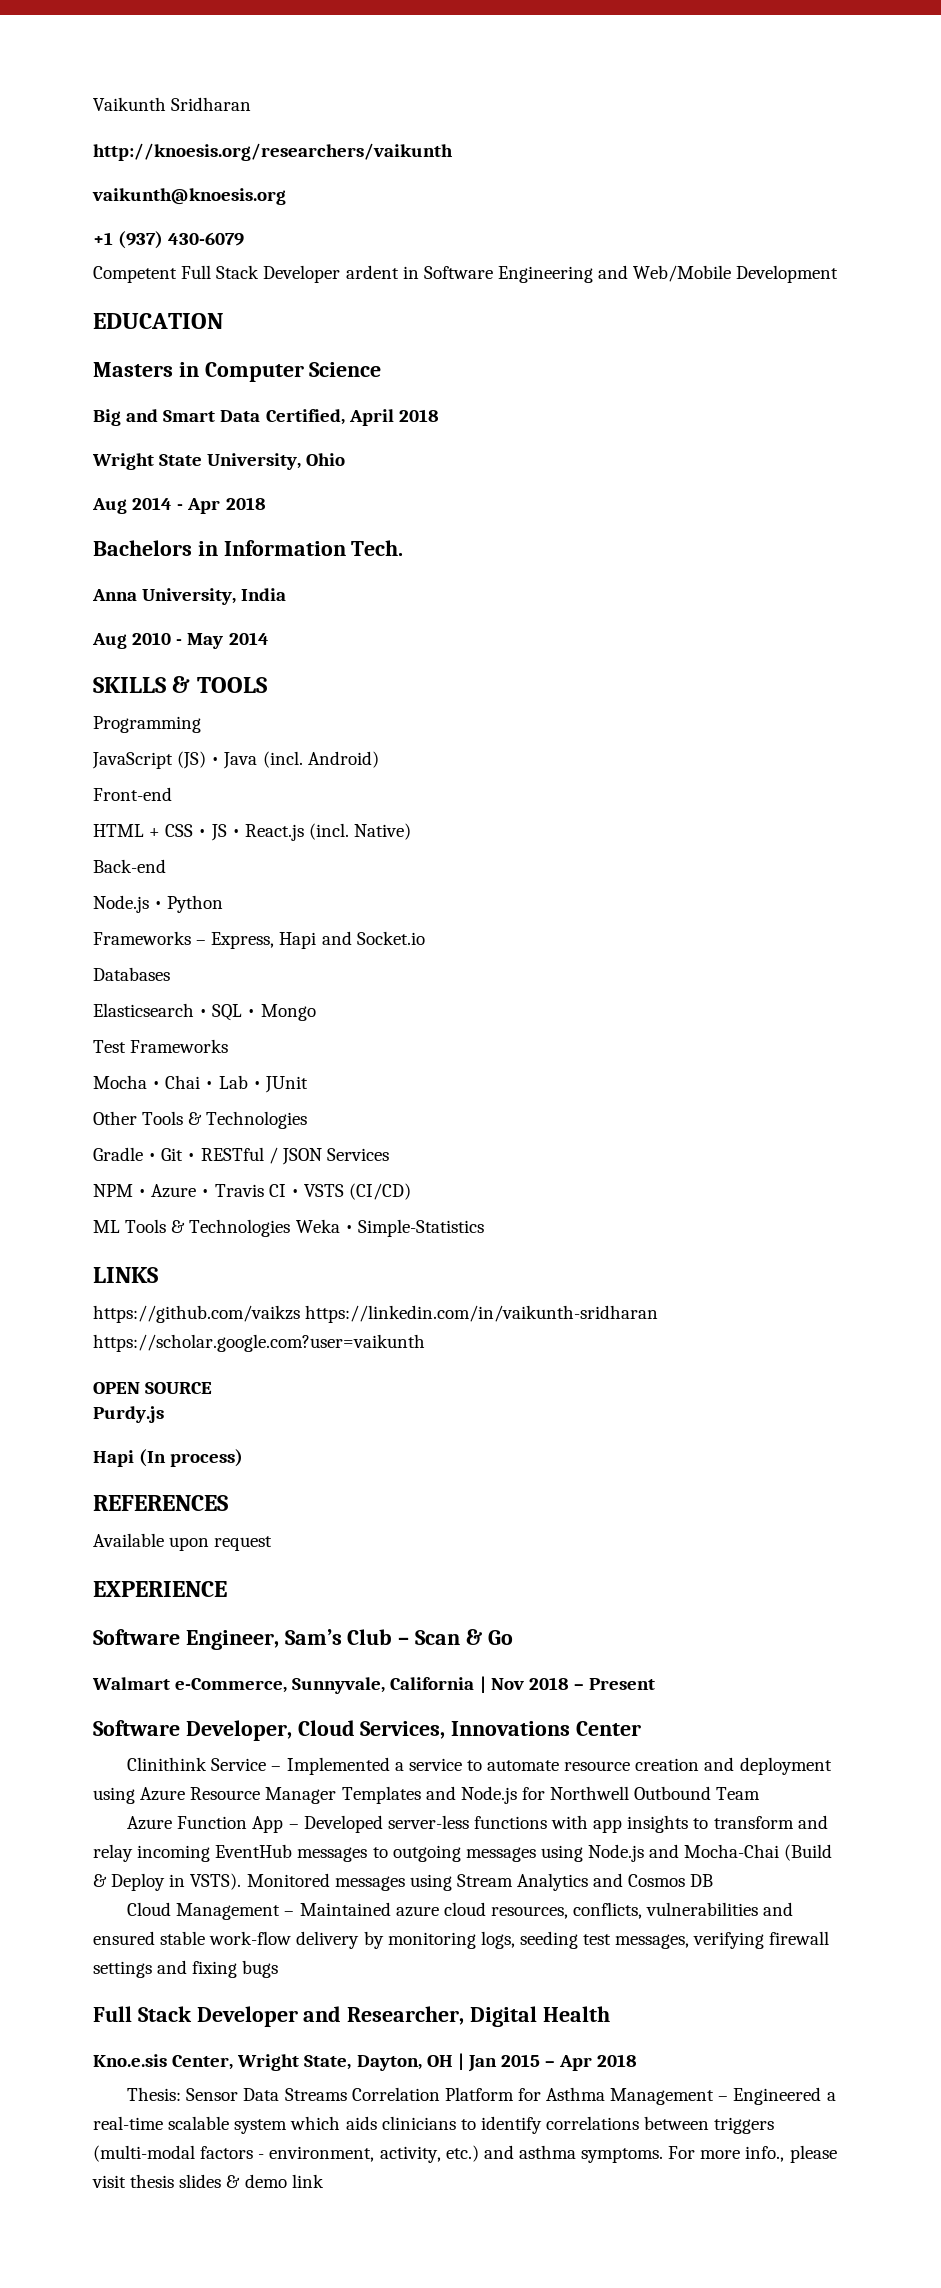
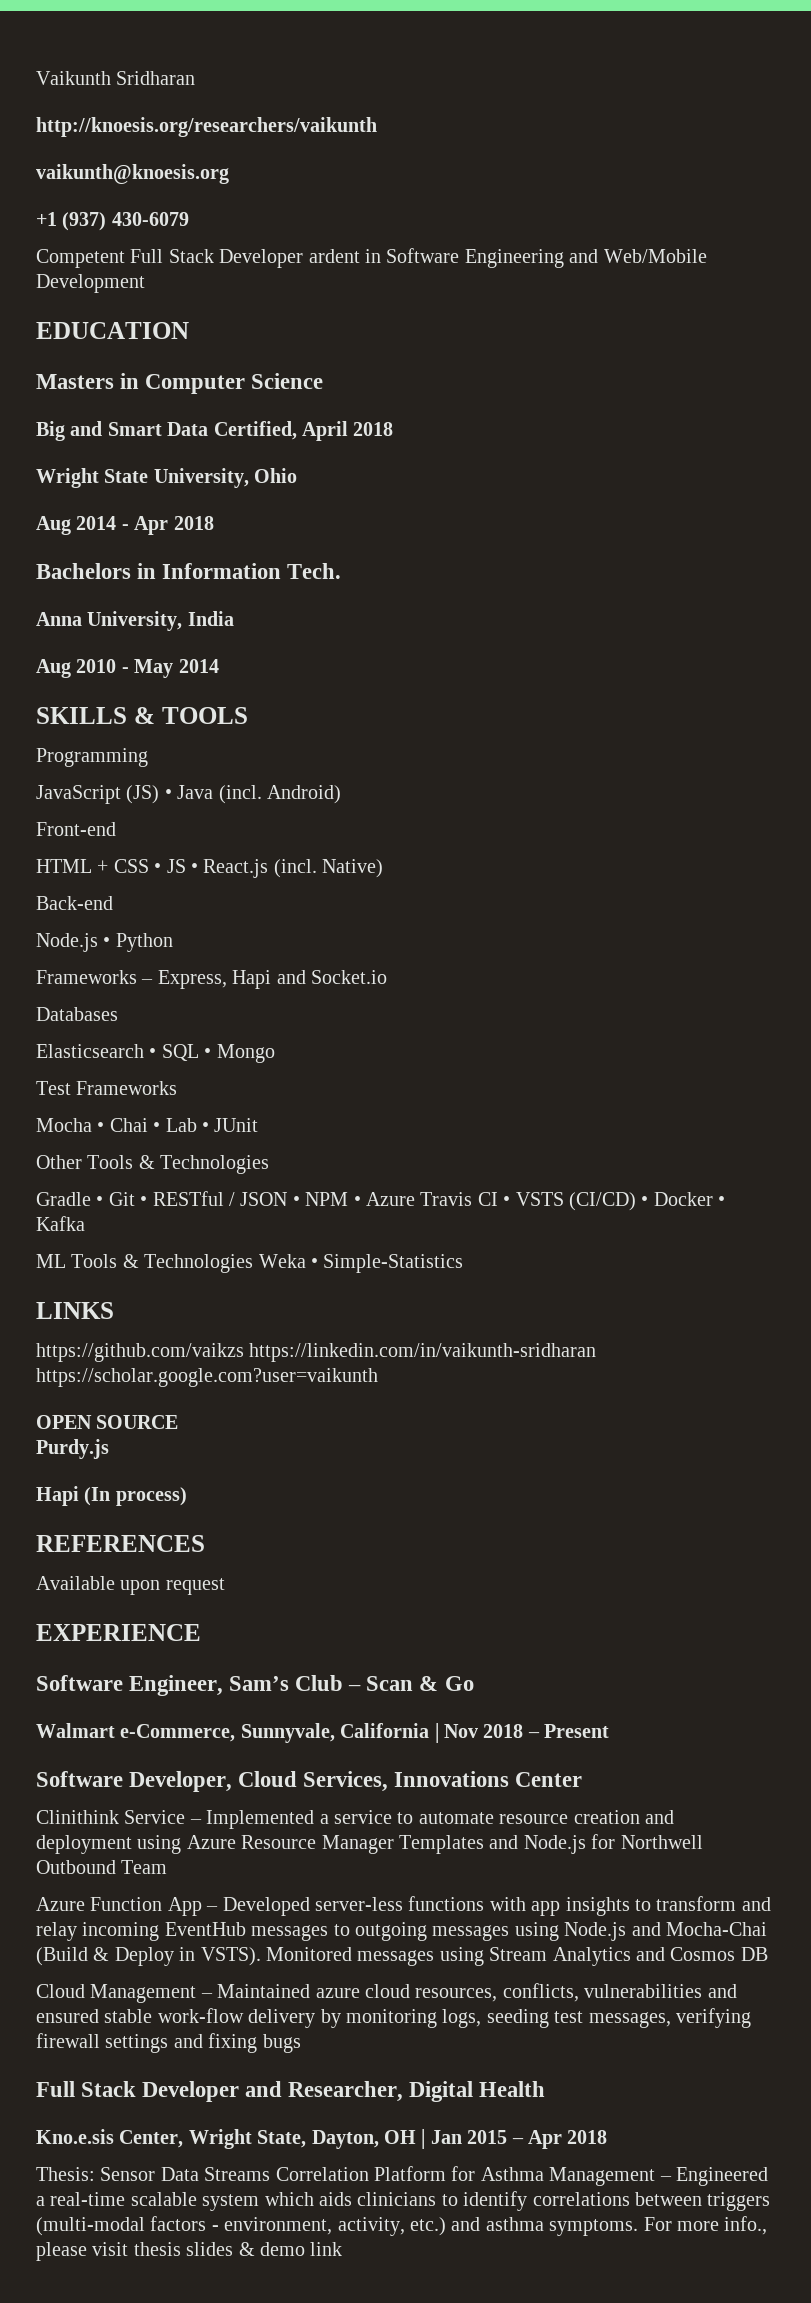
- Gradle • Git • RESTful / JSON Services
- NPM • Azure • Travis CI • VSTS (CI/CD)
+ Gradle • Git • RESTful / JSON • NPM • Azure Travis CI • VSTS (CI/CD) • Docker • Kafka

